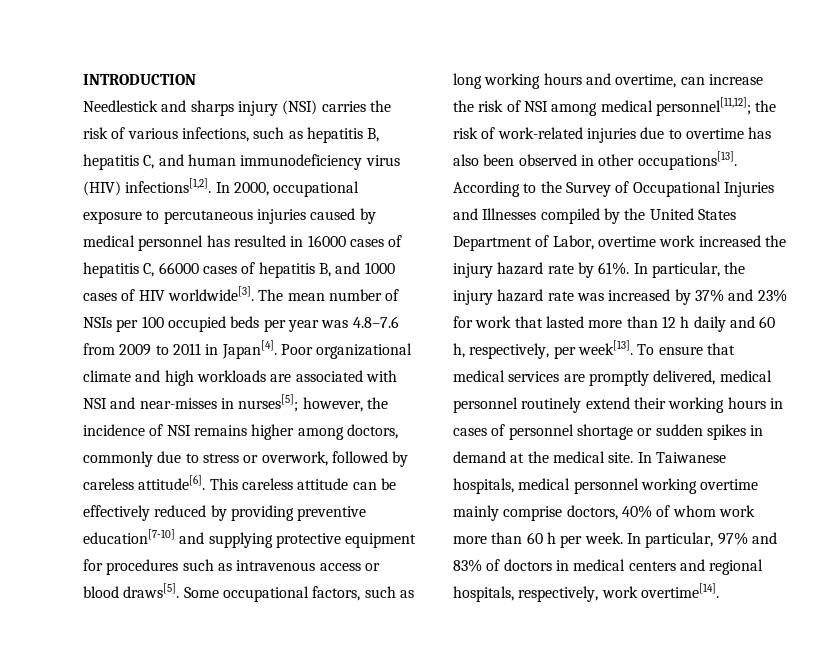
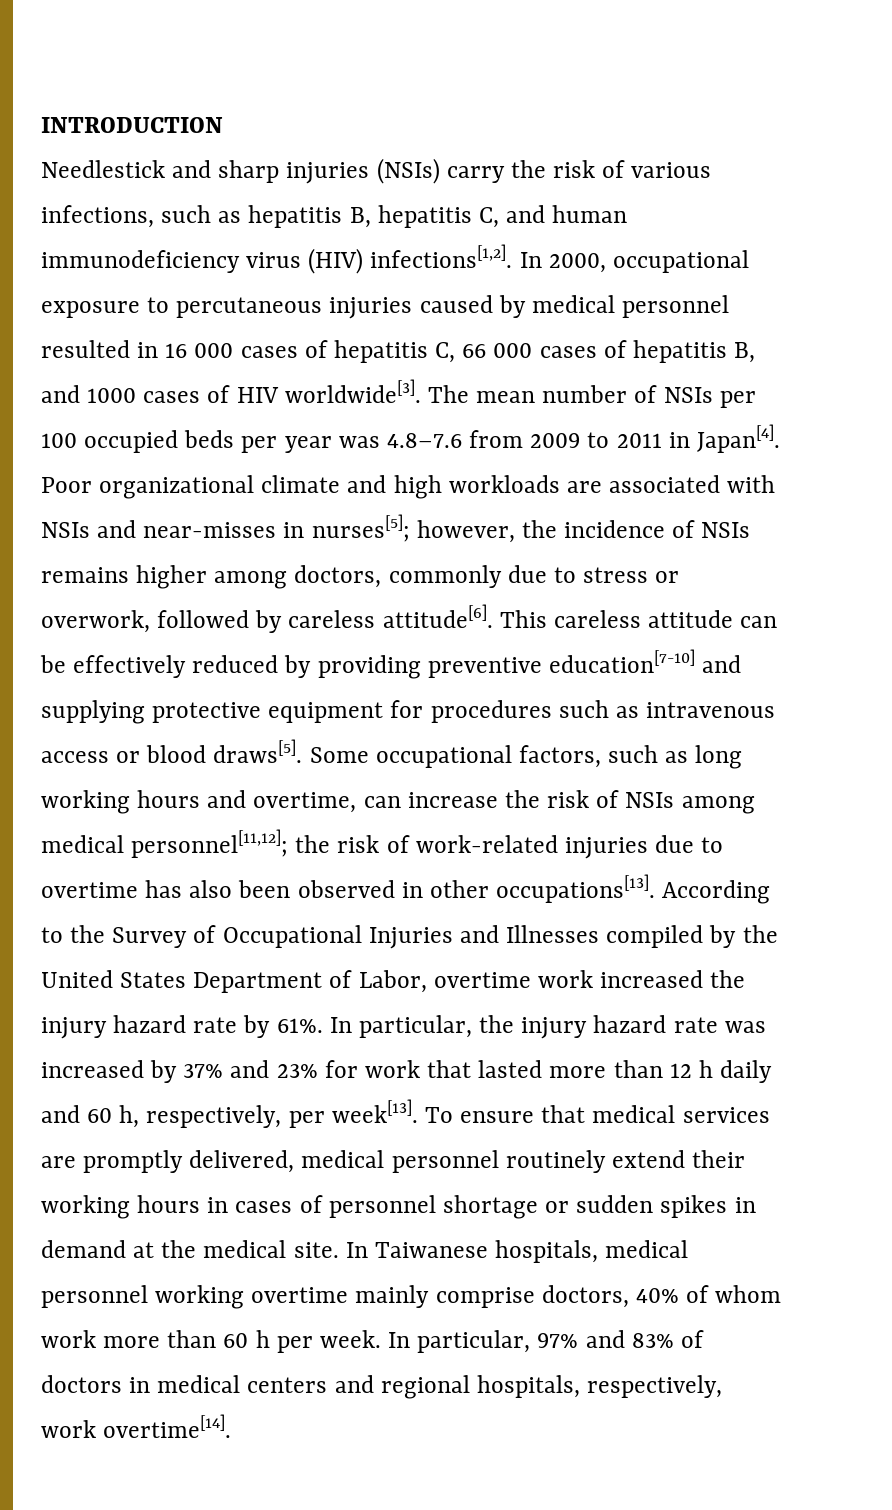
- Needlestick and sharps injury (NSI) carries the risk of various infections, such as hepatitis B, hepatitis C, and human immunodeficiency virus (HIV) infections[1,2].
+ Needlestick and sharp injuries (NSIs) carry the risk of various infections, such as hepatitis B, hepatitis C, and human immunodeficiency virus (HIV) infections[1,2].
- In 2000, occupational exposure to percutaneous injuries caused by medical personnel has resulted in 16000 cases of hepatitis C, 66000 cases of hepatitis B, and 1000 cases of HIV worldwide[3].
+ In 2000, occupational exposure to percutaneous injuries caused by medical personnel resulted in 16 000 cases of hepatitis C, 66 000 cases of hepatitis B, and 1000 cases of HIV worldwide[3].
- Poor organizational climate and high workloads are associated with NSI and near-misses in nurses[5]; however, the incidence of NSI remains higher among doctors, commonly due to stress or overwork, followed by careless attitude[6].
+ Poor organizational climate and high workloads are associated with NSIs and near-misses in nurses[5]; however, the incidence of NSIs remains higher among doctors, commonly due to stress or overwork, followed by careless attitude[6].
- Some occupational factors, such as long working hours and overtime, can increase the risk of NSI among medical personnel[11,12]; the risk of work-related injuries due to overtime has also been observed in other occupations[13].
+ Some occupational factors, such as long working hours and overtime, can increase the risk of NSIs among medical personnel[11,12]; the risk of work-related injuries due to overtime has also been observed in other occupations[13].

